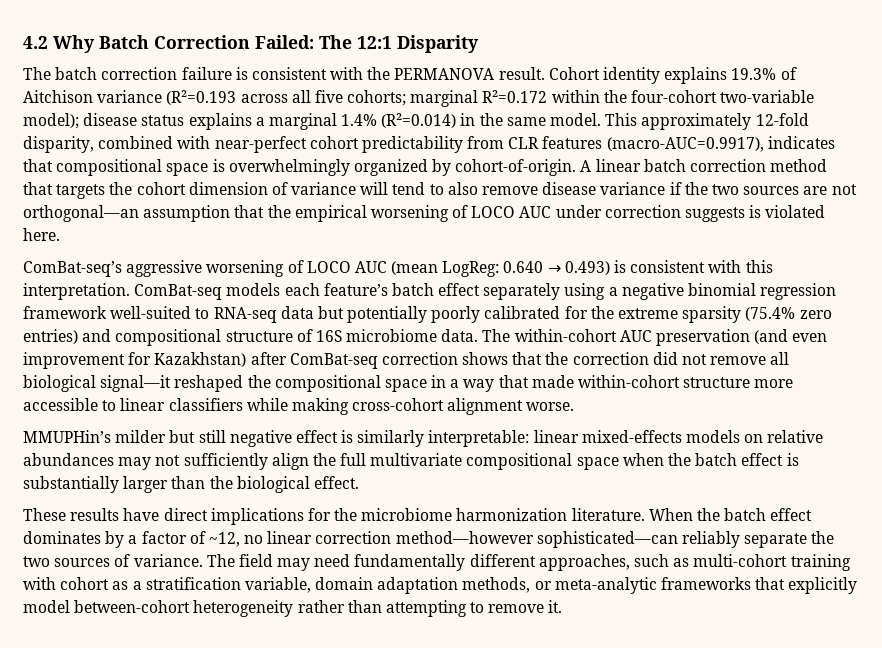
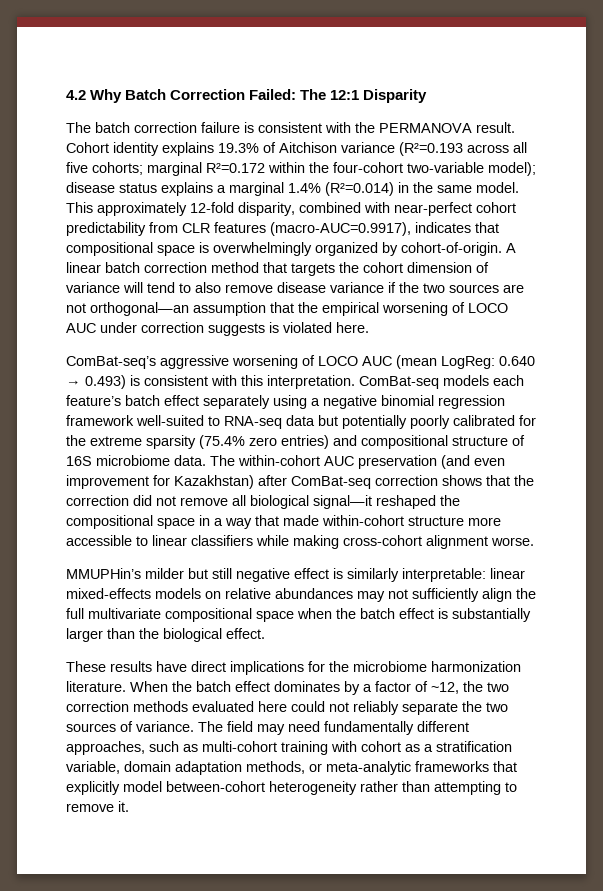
- When the batch effect dominates by a factor of ~12, no linear correction method—however sophisticated—can reliably separate the two sources of variance.
+ When the batch effect dominates by a factor of ~12, the two correction methods evaluated here could not reliably separate the two sources of variance.

